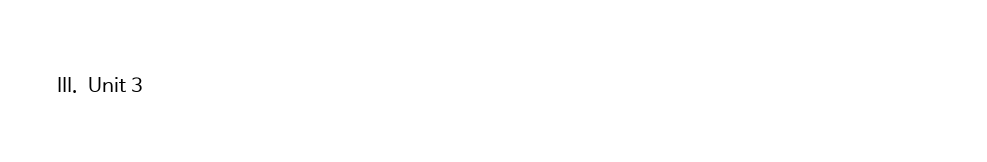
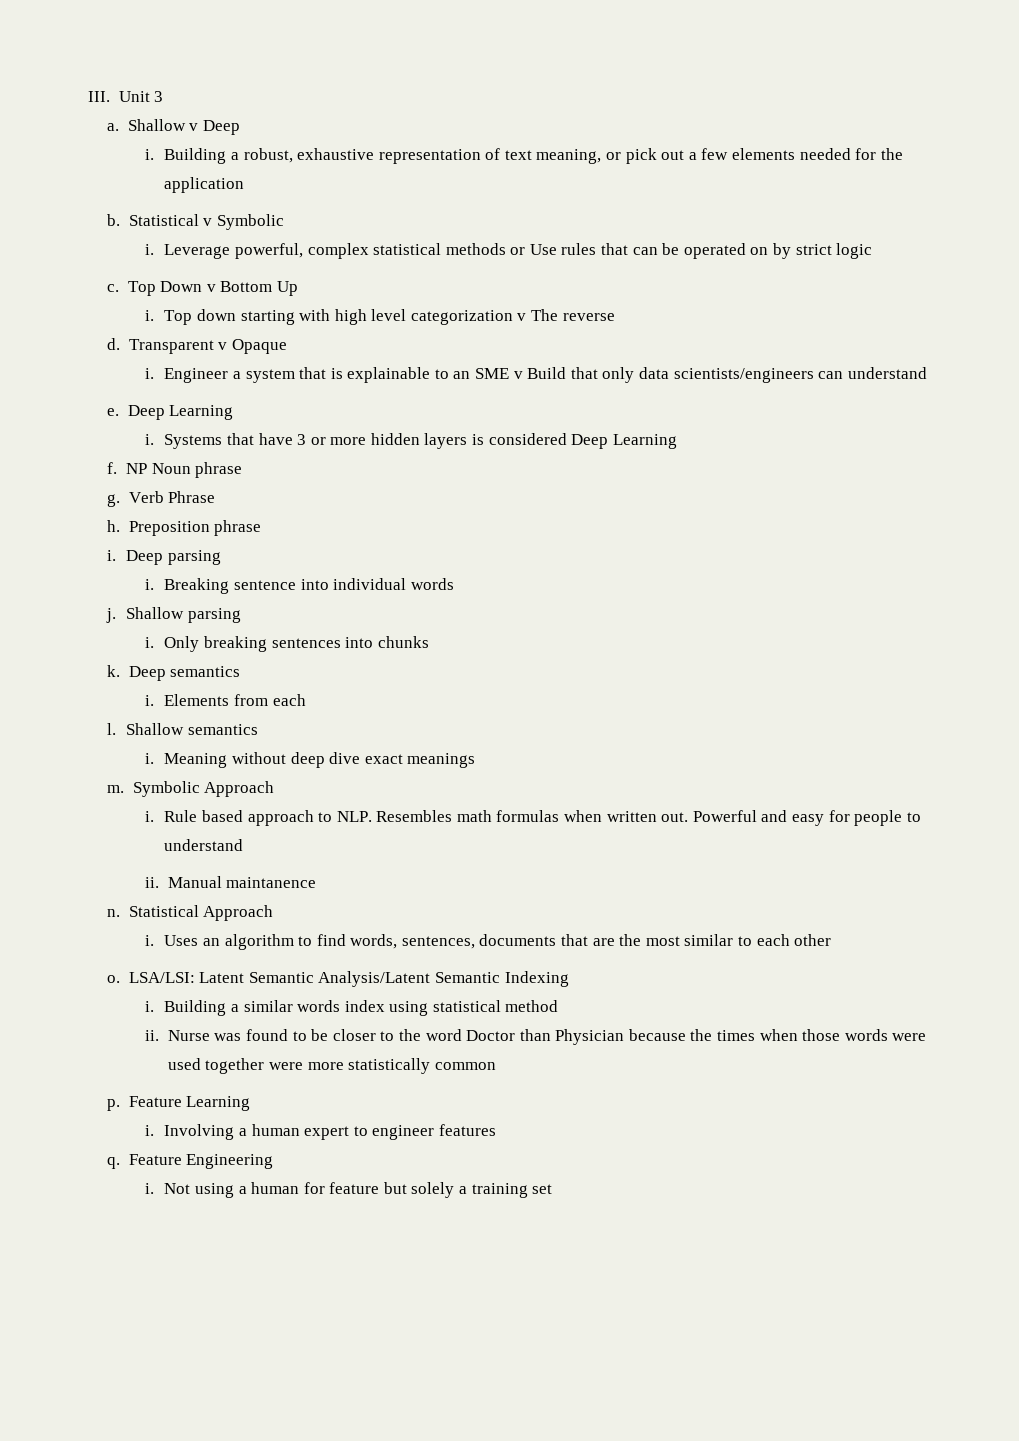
+ a. Shallow v Deep
+ i. Building a robust, exhaustive representation of text meaning, or pick out a few elements needed for the application
+ b. Statistical v Symbolic
+ i. Leverage powerful, complex statistical methods or Use rules that can be operated on by strict logic
+ c. Top Down v Bottom Up
+ i. Top down starting with high level categorization v The reverse
+ d. Transparent v Opaque
+ i. Engineer a system that is explainable to an SME v Build that only data scientists/engineers can understand
+ e. Deep Learning
+ i. Systems that have 3 or more hidden layers is considered Deep Learning
+ f. NP Noun phrase
+ g. Verb Phrase
+ h. Preposition phrase
+ i. Deep parsing
+ i. Breaking sentence into individual words
+ j. Shallow parsing
+ i. Only breaking sentences into chunks
+ k. Deep semantics
+ i. Elements from each
+ l. Shallow semantics
+ i. Meaning without deep dive exact meanings
+ m. Symbolic Approach
+ i. Rule based approach to NLP. Resembles math formulas when written out. Powerful and easy for people to understand
+ ii. Manual maintanence
+ n. Statistical Approach
+ i. Uses an algorithm to find words, sentences, documents that are the most similar to each other
+ o. LSA/LSI: Latent Semantic Analysis/Latent Semantic Indexing
+ i. Building a similar words index using statistical method
+ ii. Nurse was found to be closer to the word Doctor than Physician because the times when those words were used together were more statistically common
+ p. Feature Learning
+ i. Involving a human expert to engineer features
+ q. Feature Engineering
+ i. Not using a human for feature but solely a training set

